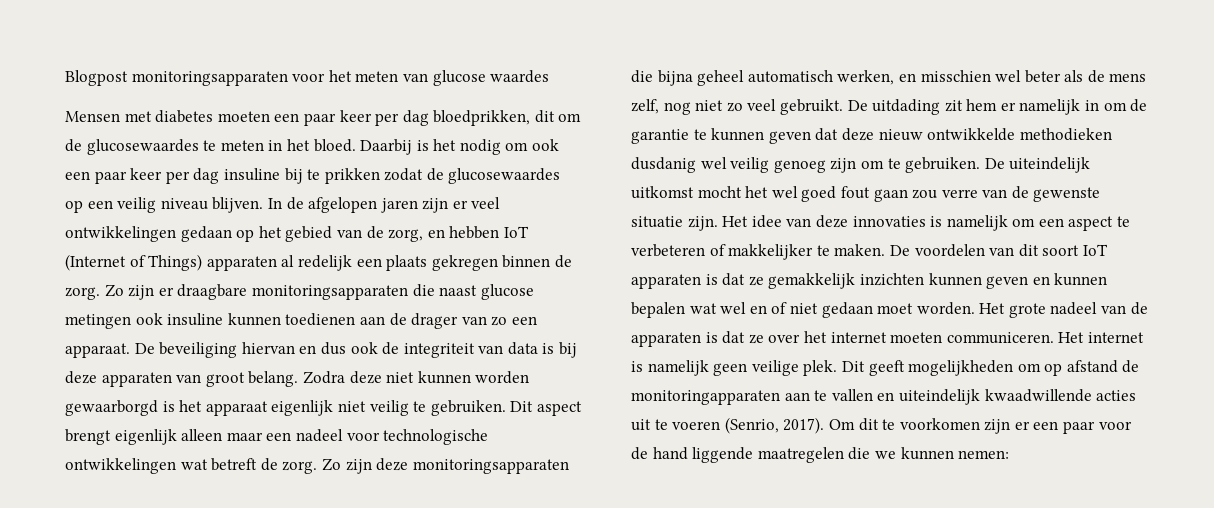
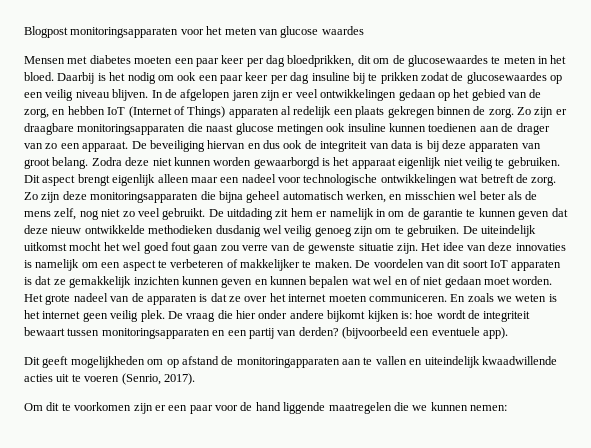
- Het internet is namelijk geen veilige plek. Dit geeft mogelijkheden om op afstand de monitoringapparaten aan te vallen en uiteindelijk kwaadwillende acties uit te voeren (Senrio, 2017). Om dit te voorkomen zijn er een paar voor de hand liggende maatregelen die we kunnen nemen:
+ En zoals we weten is het internet geen veilig plek. De vraag die hier onder andere bijkomt kijken is: hoe wordt de integriteit bewaart tussen monitoringsapparaten en een partij van derden? (bijvoorbeeld een eventuele app).
+ Dit geeft mogelijkheden om op afstand de monitoringapparaten aan te vallen en uiteindelijk kwaadwillende acties uit te voeren (Senrio, 2017).
+ Om dit te voorkomen zijn er een paar voor de hand liggende maatregelen die we kunnen nemen:

